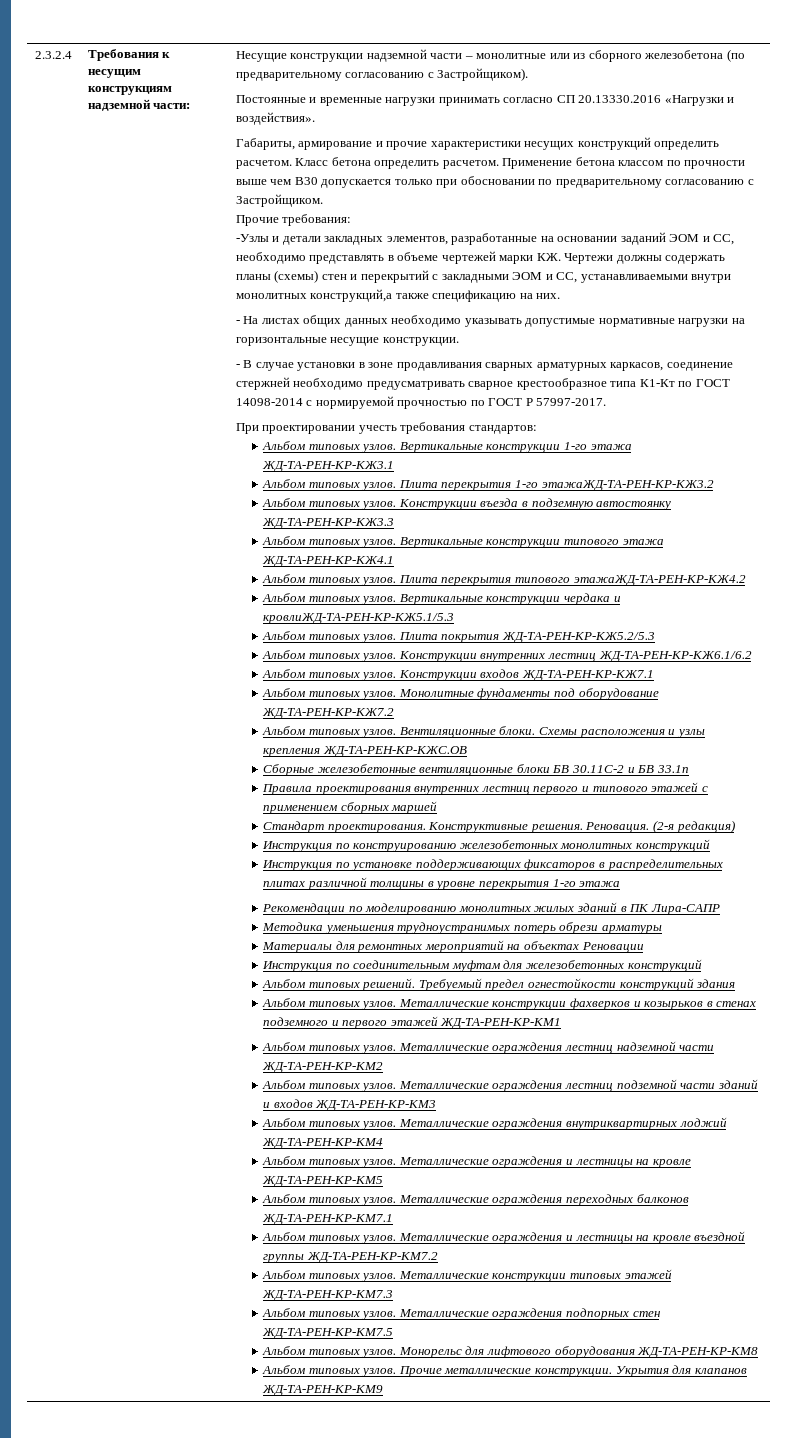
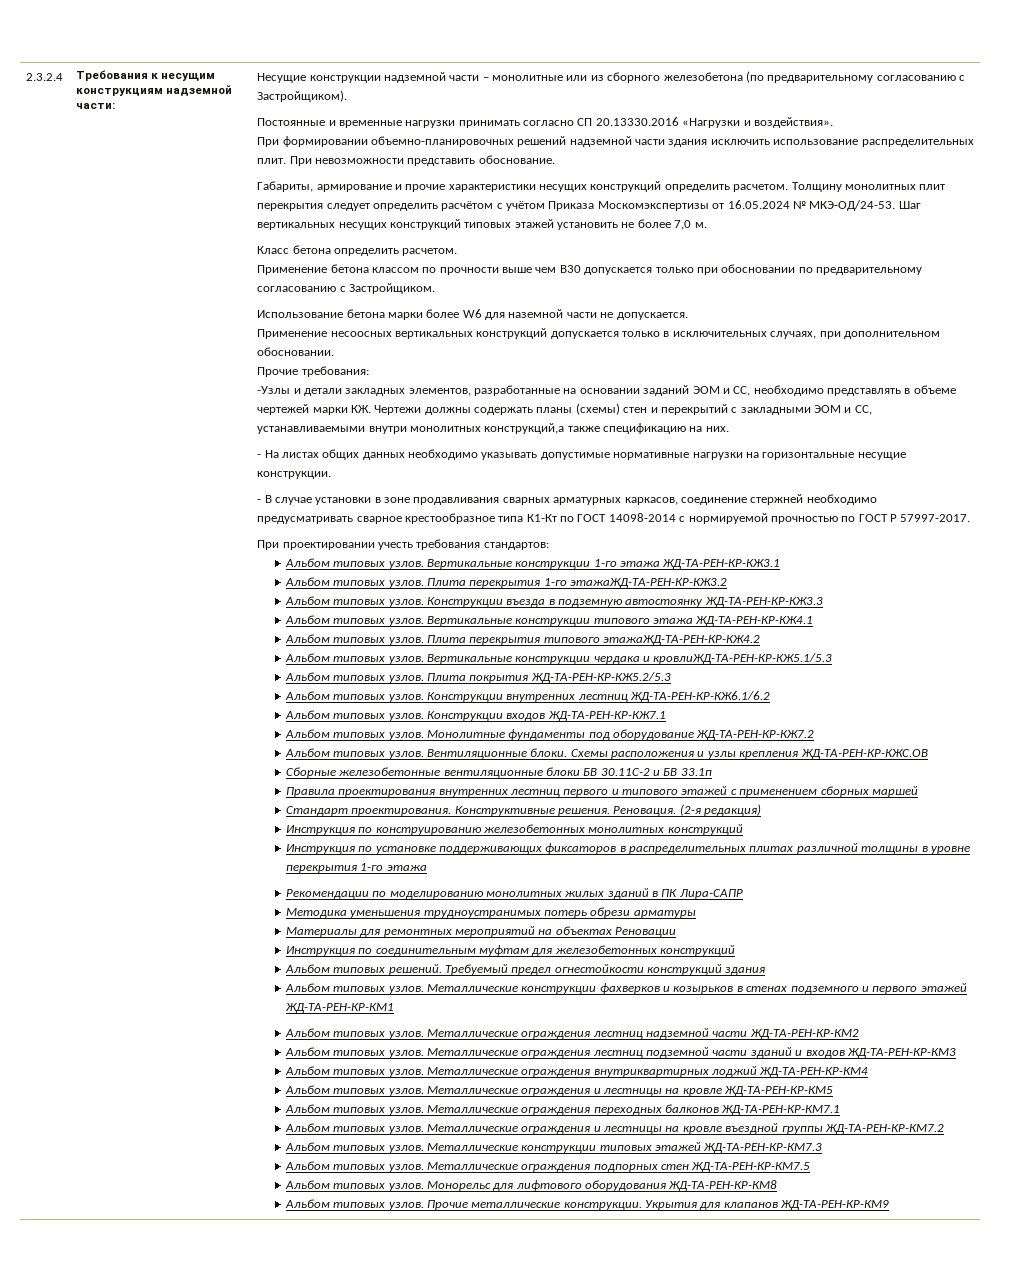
+ При формировании объемно-планировочных решений надземной части здания исключить использование распределительных плит. При невозможности представить обоснование.
- Габариты, армирование и прочие характеристики несущих конструкций определить расчетом. Класс бетона определить расчетом. Применение бетона классом по прочности выше чем В30 допускается только при обосновании по предварительному согласованию с Застройщиком.
+ Габариты, армирование и прочие характеристики несущих конструкций определить расчетом. Толщину монолитных плит перекрытия следует определить расчётом с учётом Приказа Москомэкспертизы от 16.05.2024 № МКЭ-ОД/24-53. Шаг вертикальных несущих конструкций типовых этажей установить не более 7,0 м.
+ Класс бетона определить расчетом.
+ Применение бетона классом по прочности выше чем В30 допускается только при обосновании по предварительному согласованию с Застройщиком.
+ Использование бетона марки более W6 для наземной части не допускается.
+ Применение несоосных вертикальных конструкций допускается только в исключительных случаях, при дополнительном обосновании.

